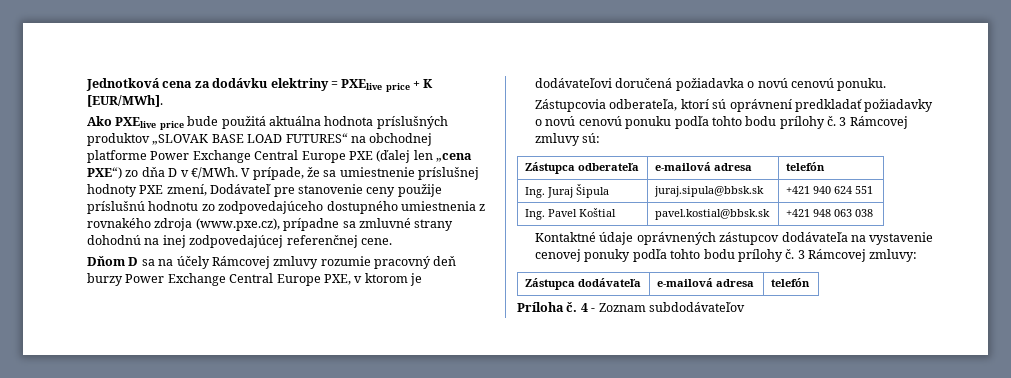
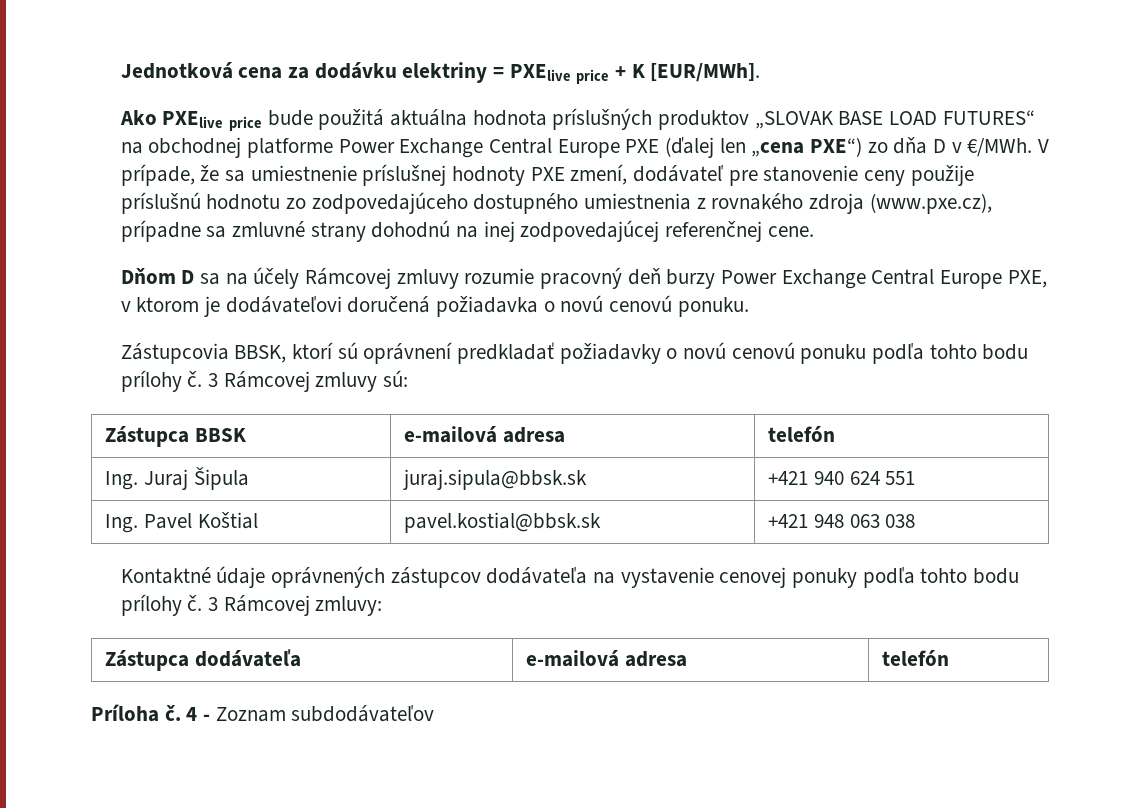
- V prípade, že sa umiestnenie príslušnej hodnoty PXE zmení, Dodávateľ pre stanovenie ceny použije príslušnú hodnotu zo zodpovedajúceho dostupného umiestnenia z rovnakého zdroja (www.pxe.cz), prípadne sa zmluvné strany dohodnú na inej zodpovedajúcej referenčnej cene.
+ V prípade, že sa umiestnenie príslušnej hodnoty PXE zmení, dodávateľ pre stanovenie ceny použije príslušnú hodnotu zo zodpovedajúceho dostupného umiestnenia z rovnakého zdroja (www.pxe.cz), prípadne sa zmluvné strany dohodnú na inej zodpovedajúcej referenčnej cene.
- Zástupcovia odberateľa, ktorí sú oprávnení predkladať požiadavky o novú cenovú ponuku podľa tohto bodu prílohy č.
+ Zástupcovia BBSK, ktorí sú oprávnení predkladať požiadavky o novú cenovú ponuku podľa tohto bodu prílohy č.
- Zástupca odberateľa | e-mailová adresa | telefón
+ Zástupca BBSK | e-mailová adresa | telefón

